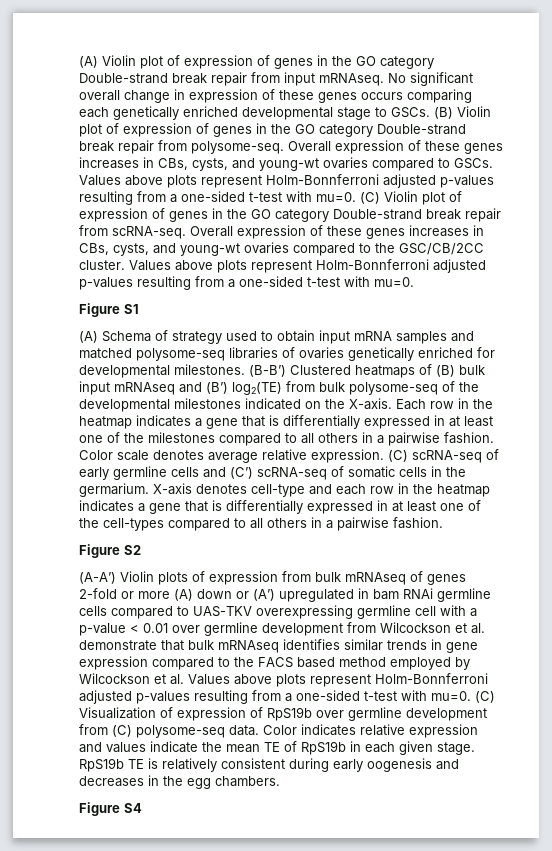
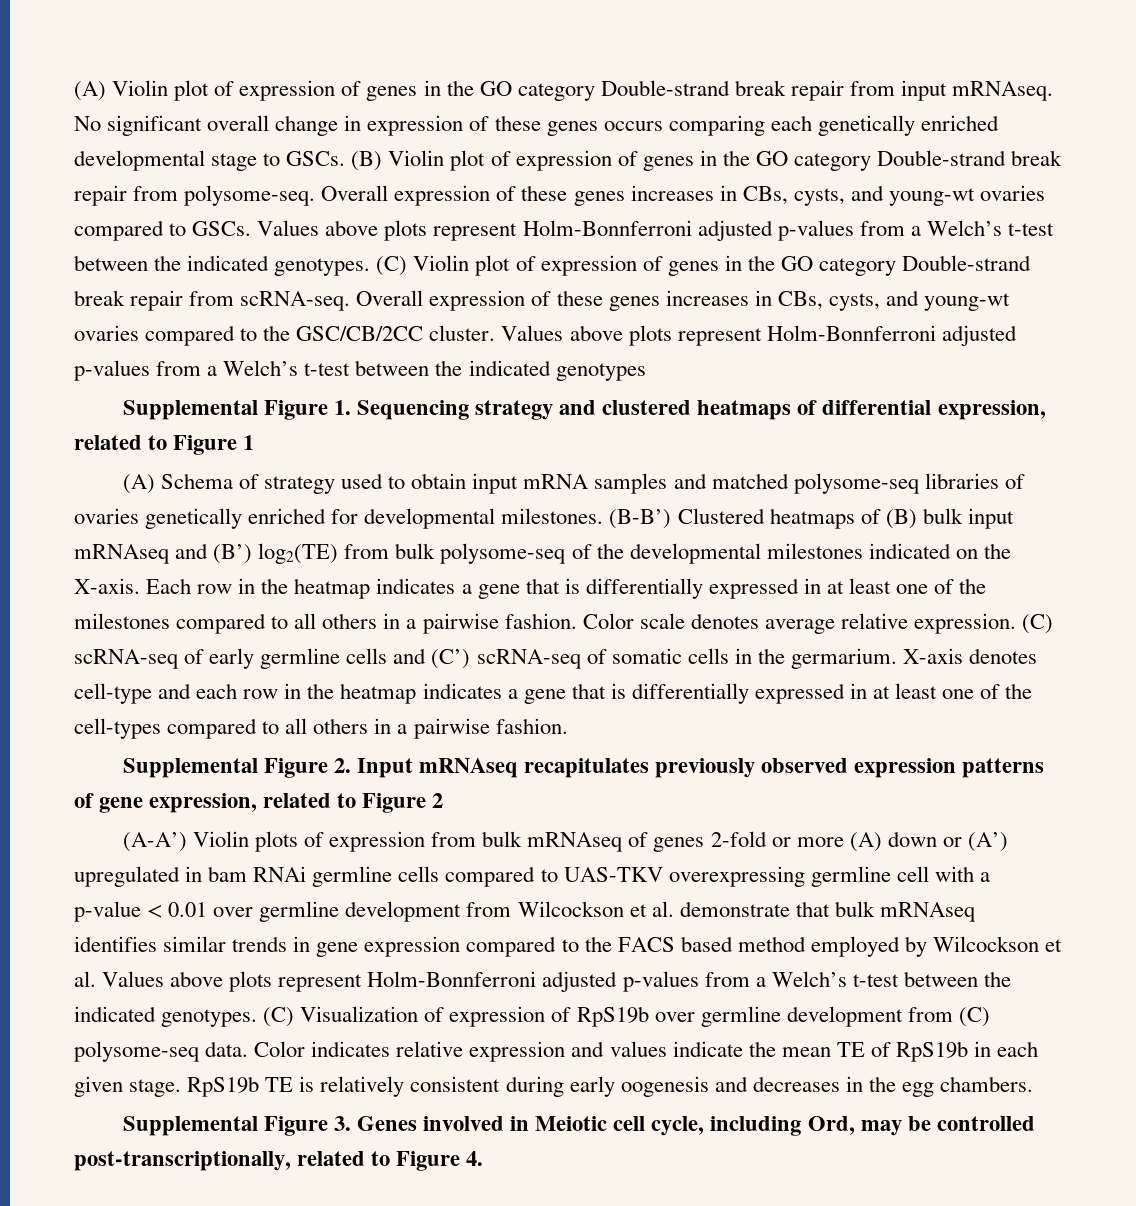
- Overall expression of these genes increases in CBs, cysts, and young-wt ovaries compared to GSCs. Values above plots represent Holm-Bonnferroni adjusted p-values resulting from a one-sided t-test with mu=0.
+ Overall expression of these genes increases in CBs, cysts, and young-wt ovaries compared to GSCs. Values above plots represent Holm-Bonnferroni adjusted p-values from a Welch’s t-test between the indicated genotypes.
- Overall expression of these genes increases in CBs, cysts, and young-wt ovaries compared to the GSC/CB/2CC cluster. Values above plots represent Holm-Bonnferroni adjusted p-values resulting from a one-sided t-test with mu=0.
- Figure S1
+ Overall expression of these genes increases in CBs, cysts, and young-wt ovaries compared to the GSC/CB/2CC cluster. Values above plots represent Holm-Bonnferroni adjusted p-values from a Welch’s t-test between the indicated genotypes
+ Supplemental Figure 1. Sequencing strategy and clustered heatmaps of differential expression, related to Figure 1
- Figure S2
+ Supplemental Figure 2. Input mRNAseq recapitulates previously observed expression patterns of gene expression, related to Figure 2
- (A-A’) Violin plots of expression from bulk mRNAseq of genes 2-fold or more (A) down or (A’) upregulated in bam RNAi germline cells compared to UAS-TKV overexpressing germline cell with a p-value < 0.01 over germline development from Wilcockson et al. demonstrate that bulk mRNAseq identifies similar trends in gene expression compared to the FACS based method employed by Wilcockson et al. Values above plots represent Holm-Bonnferroni adjusted p-values resulting from a one-sided t-test with mu=0.
+ (A-A’) Violin plots of expression from bulk mRNAseq of genes 2-fold or more (A) down or (A’) upregulated in bam RNAi germline cells compared to UAS-TKV overexpressing germline cell with a p-value < 0.01 over germline development from Wilcockson et al. demonstrate that bulk mRNAseq identifies similar trends in gene expression compared to the FACS based method employed by Wilcockson et al. Values above plots represent Holm-Bonnferroni adjusted p-values from a Welch’s t-test between the indicated genotypes.
- Figure S4
+ Supplemental Figure 3. Genes involved in Meiotic cell cycle, including Ord, may be controlled post-transcriptionally, related to Figure 4.

